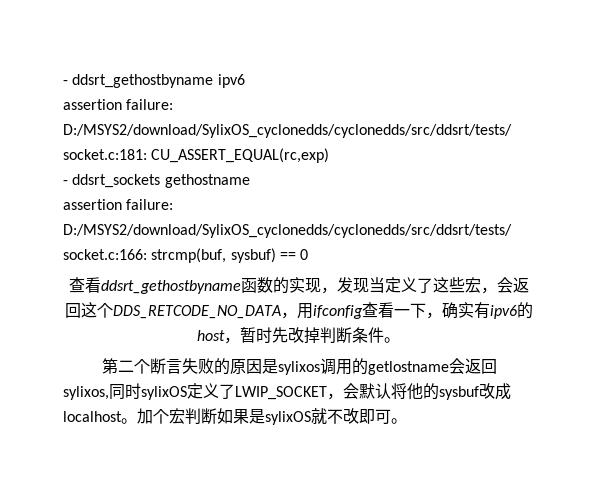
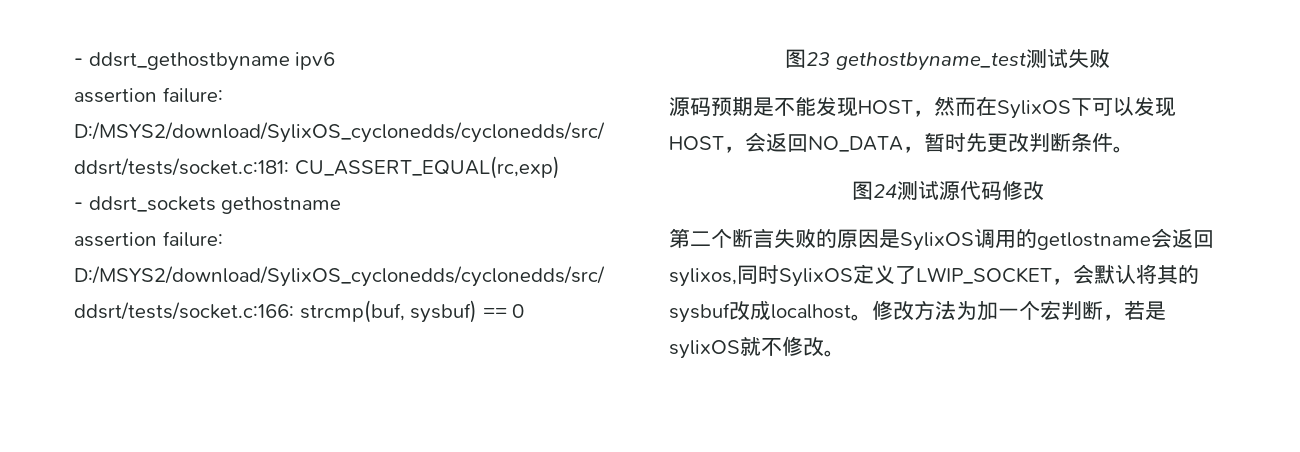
- 查看ddsrt_gethostbyname函数的实现，发现当定义了这些宏，会返回这个DDS_RETCODE_NO_DATA，用ifconfig查看一下，确实有ipv6的host，暂时先改掉判断条件。
+ 图23 gethostbyname_test测试失败
+ 源码预期是不能发现HOST，然而在SylixOS下可以发现HOST，会返回NO_DATA，暂时先更改判断条件。
+ 图24测试源代码修改
- 第二个断言失败的原因是sylixos调用的getlostname会返回sylixos,同时sylixOS定义了LWIP_SOCKET，会默认将他的sysbuf改成localhost。
+ 第二个断言失败的原因是SylixOS调用的getlostname会返回sylixos,同时SylixOS定义了LWIP_SOCKET，会默认将其的sysbuf改成localhost。
- 加个宏判断如果是sylixOS就不改即可。
+ 修改方法为加一个宏判断，若是sylixOS就不修改。

